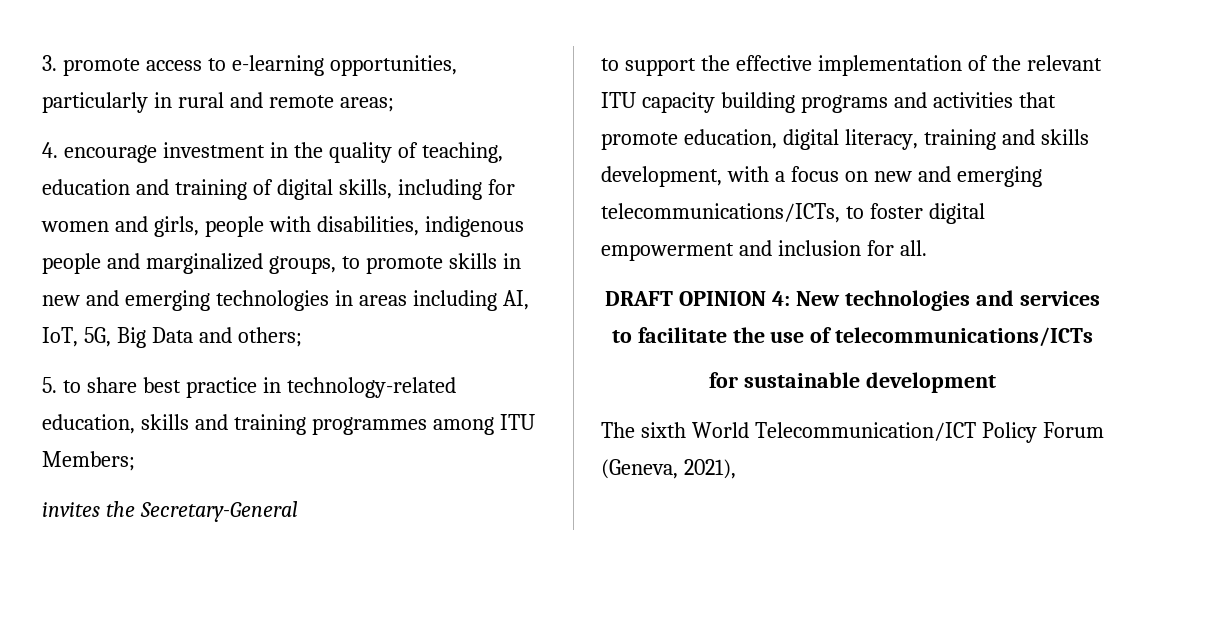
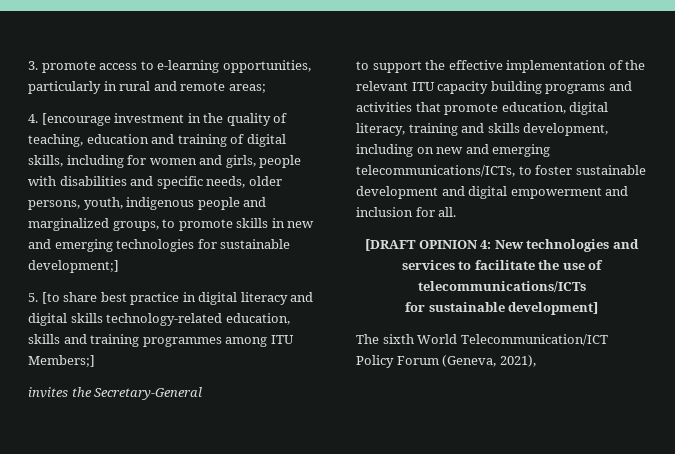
- 4. encourage investment in the quality of teaching, education and training of digital skills, including for women and girls, people with disabilities, indigenous people and marginalized groups, to promote skills in new and emerging technologies in areas including AI, IoT, 5G, Big Data and others;
+ 4. [encourage investment in the quality of teaching, education and training of digital skills, including for women and girls, people with disabilities and specific needs, older persons, youth, indigenous people and marginalized groups, to promote skills in new and emerging technologies for sustainable development;]
- 5. to share best practice in technology-related education, skills and training programmes among ITU Members;
+ 5. [to share best practice in digital literacy and digital skills technology-related education, skills and training programmes among ITU Members;]
- to support the effective implementation of the relevant ITU capacity building programs and activities that promote education, digital literacy, training and skills development, with a focus on new and emerging telecommunications/ICTs, to foster digital empowerment and inclusion for all.
+ to support the effective implementation of the relevant ITU capacity building programs and activities that promote education, digital literacy, training and skills development, including on new and emerging telecommunications/ICTs, to foster sustainable development and digital empowerment and inclusion for all.
- DRAFT OPINION 4: New technologies and services to facilitate the use of telecommunications/ICTs
+ [DRAFT OPINION 4: New technologies and services to facilitate the use of telecommunications/ICTs
- for sustainable development
+ for sustainable development]

